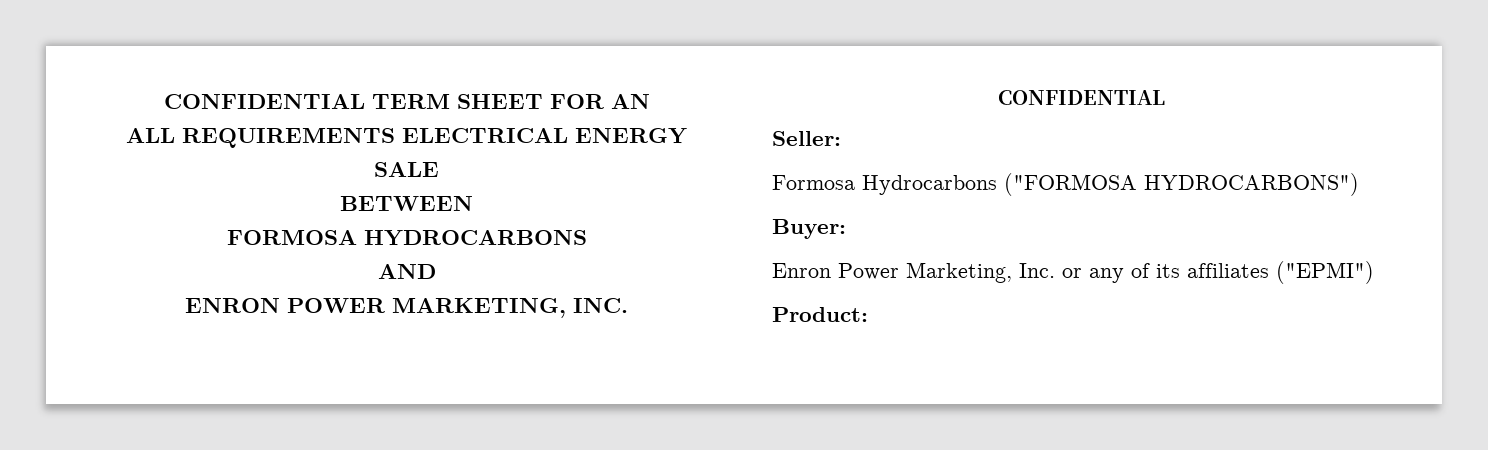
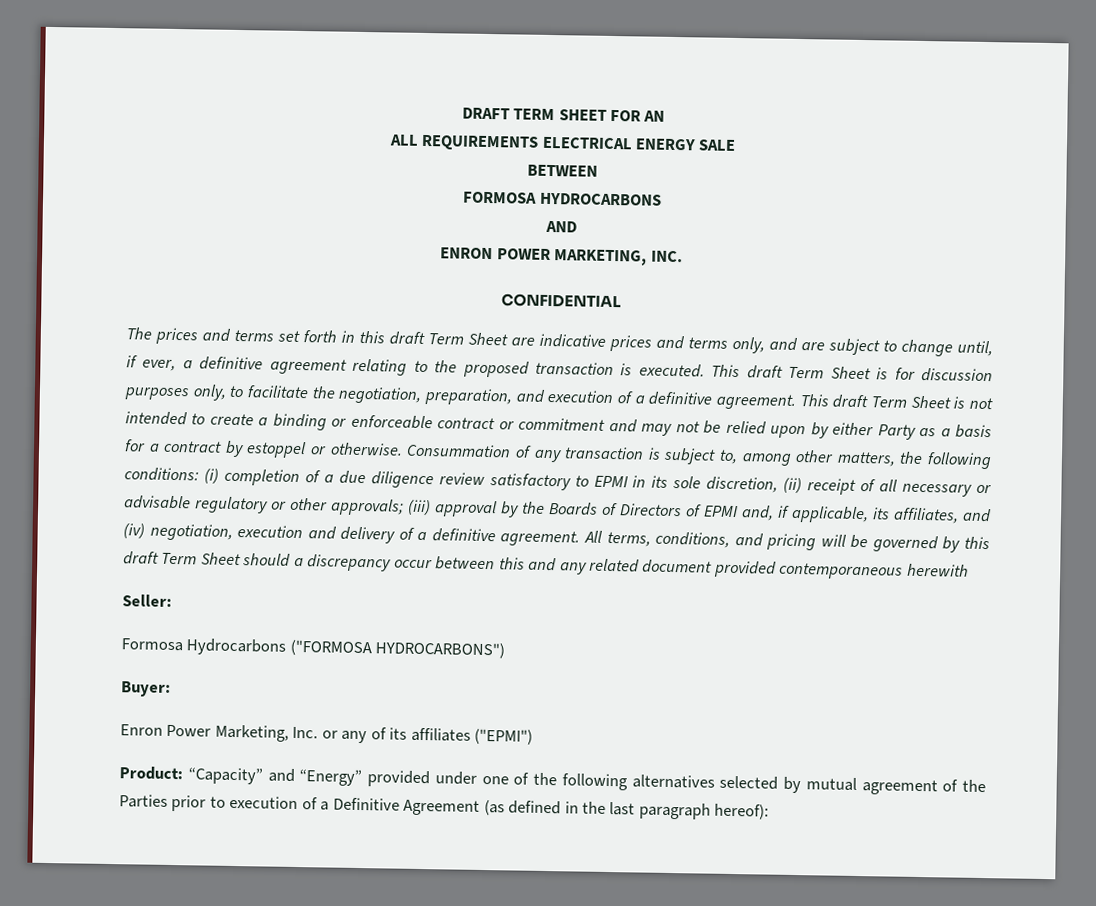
- CONFIDENTIAL TERM SHEET FOR AN
+ DRAFT TERM SHEET FOR AN
+ The prices and terms set forth in this draft Term Sheet are indicative prices and terms only, and are subject to change until, if ever, a definitive agreement relating to the proposed transaction is executed. This draft Term Sheet is for discussion purposes only, to facilitate the negotiation, preparation, and execution of a definitive agreement. This draft Term Sheet is not intended to create a binding or enforceable contract or commitment and may not be relied upon by either Party as a basis for a contract by estoppel or otherwise. Consummation of any transaction is subject to, among other matters, the following conditions: (i) completion of a due diligence review satisfactory to EPMI in its sole discretion, (ii) receipt of all necessary or advisable regulatory or other approvals; (iii) approval by the Boards of Directors of EPMI and, if applicable, its affiliates, and (iv) negotiation, execution and delivery of a definitive agreement. All terms, conditions, and pricing will be governed by this draft Term Sheet should a discrepancy occur between this and any related document provided contemporaneous herewith
- Product:
+ Product: “Capacity” and “Energy” provided under one of the following alternatives selected by mutual agreement of the Parties prior to execution of a Definitive Agreement (as defined in the last paragraph hereof):

